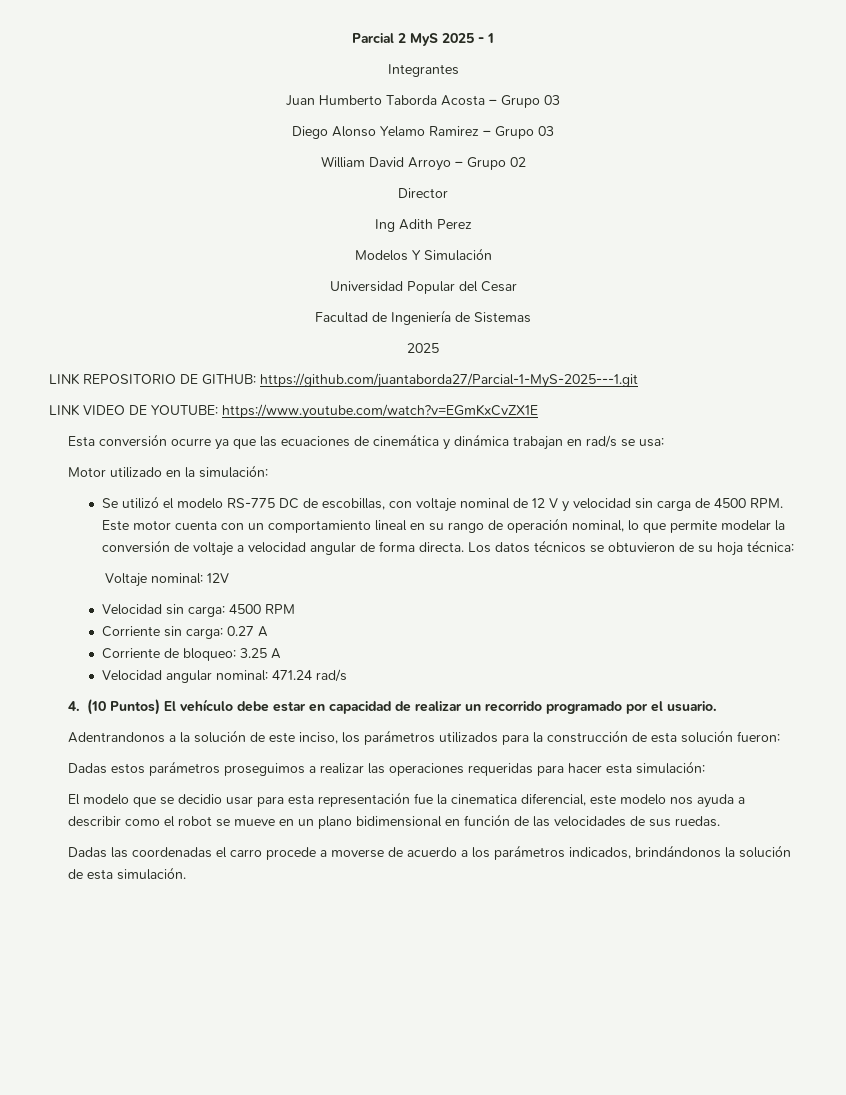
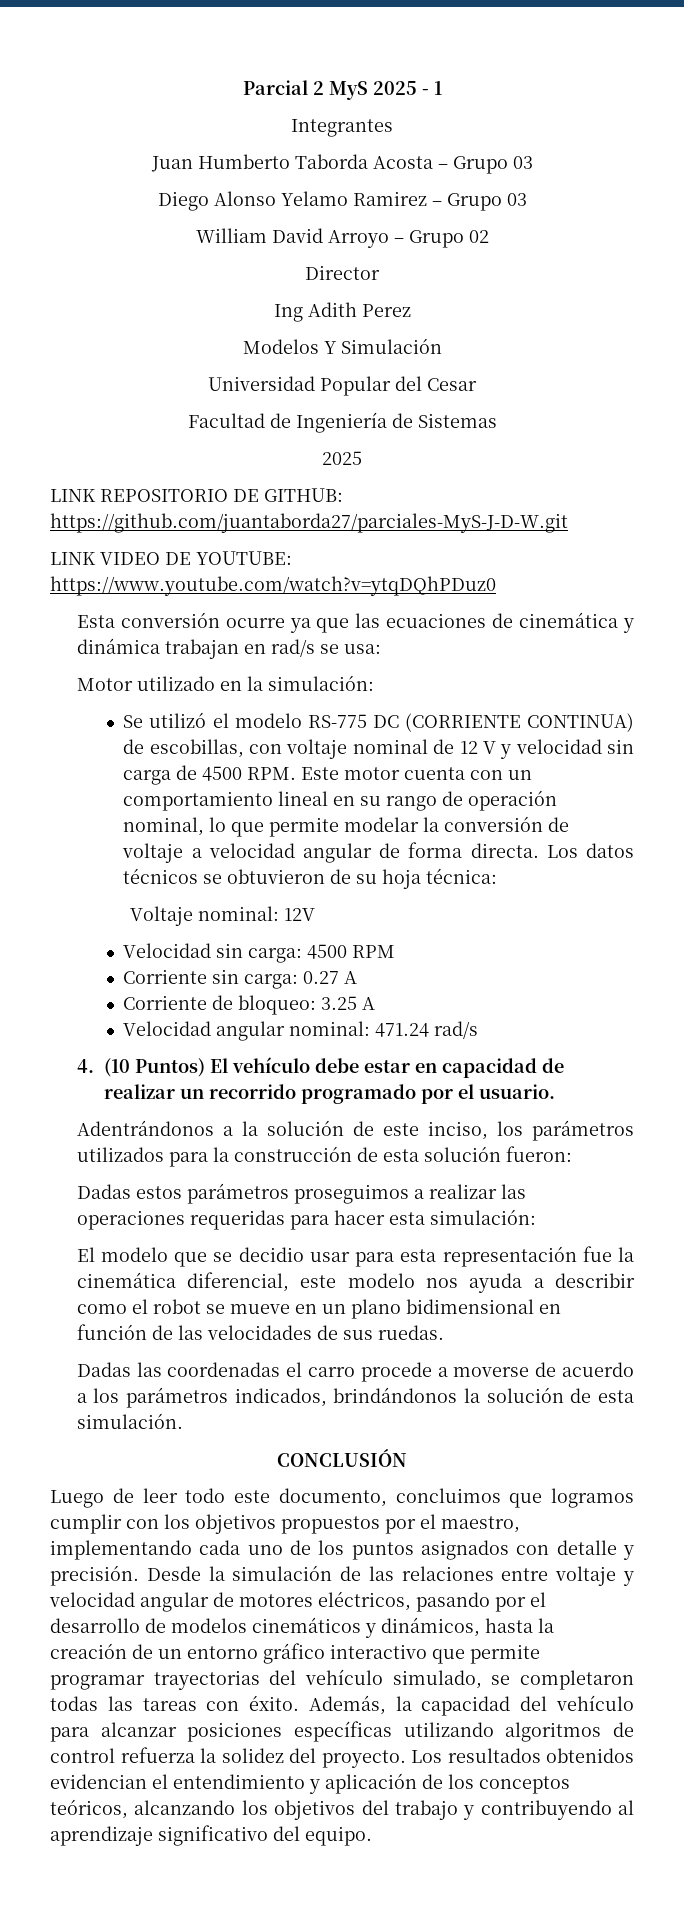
- LINK REPOSITORIO DE GITHUB: https://github.com/juantaborda27/Parcial-1-MyS-2025---1.git
+ LINK REPOSITORIO DE GITHUB: https://github.com/juantaborda27/parciales-MyS-J-D-W.git
- LINK VIDEO DE YOUTUBE: https://www.youtube.com/watch?v=EGmKxCvZX1E
+ LINK VIDEO DE YOUTUBE: https://www.youtube.com/watch?v=ytqDQhPDuz0
- Se utilizó el modelo RS-775 DC de escobillas, con voltaje nominal de 12 V y velocidad sin carga de 4500 RPM. Este motor cuenta con un comportamiento lineal en su rango de operación nominal, lo que permite modelar la conversión de voltaje a velocidad angular de forma directa.
+ Se utilizó el modelo RS-775 DC (CORRIENTE CONTINUA) de escobillas, con voltaje nominal de 12 V y velocidad sin carga de 4500 RPM. Este motor cuenta con un comportamiento lineal en su rango de operación nominal, lo que permite modelar la conversión de voltaje a velocidad angular de forma directa.
- Adentrandonos a la solución de este inciso, los parámetros utilizados para la construcción de esta solución fueron:
+ Adentrándonos a la solución de este inciso, los parámetros utilizados para la construcción de esta solución fueron:
- El modelo que se decidio usar para esta representación fue la cinematica diferencial, este modelo nos ayuda a describir como el robot se mueve en un plano bidimensional en función de las velocidades de sus ruedas.
+ El modelo que se decidio usar para esta representación fue la cinemática diferencial, este modelo nos ayuda a describir como el robot se mueve en un plano bidimensional en función de las velocidades de sus ruedas.
+ CONCLUSIÓN
+ Luego de leer todo este documento, concluimos que logramos cumplir con los objetivos propuestos por el maestro, implementando cada uno de los puntos asignados con detalle y precisión. Desde la simulación de las relaciones entre voltaje y velocidad angular de motores eléctricos, pasando por el desarrollo de modelos cinemáticos y dinámicos, hasta la creación de un entorno gráfico interactivo que permite programar trayectorias del vehículo simulado, se completaron todas las tareas con éxito. Además, la capacidad del vehículo para alcanzar posiciones específicas utilizando algoritmos de control refuerza la solidez del proyecto. Los resultados obtenidos evidencian el entendimiento y aplicación de los conceptos teóricos, alcanzando los objetivos del trabajo y contribuyendo al aprendizaje significativo del equipo.

